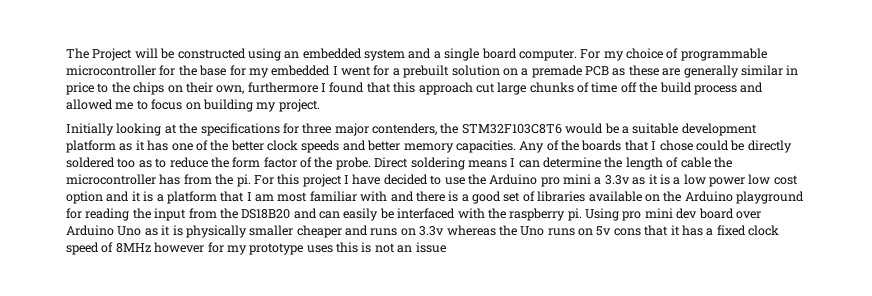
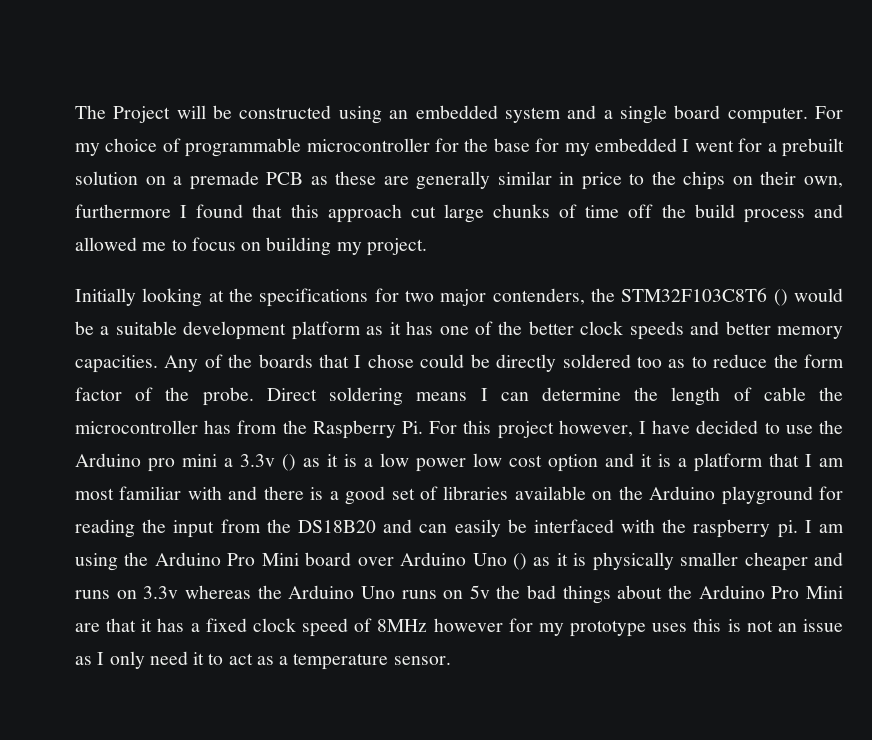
- Initially looking at the specifications for three major contenders, the STM32F103C8T6 would be a suitable development platform as it has one of the better clock speeds and better memory capacities.
+ Initially looking at the specifications for two major contenders, the STM32F103C8T6 () would be a suitable development platform as it has one of the better clock speeds and better memory capacities.
- Direct soldering means I can determine the length of cable the microcontroller has from the pi. For this project I have decided to use the Arduino pro mini a 3.3v as it is a low power low cost option and it is a platform that I am most familiar with and there is a good set of libraries available on the Arduino playground for reading the input from the DS18B20 and can easily be interfaced with the raspberry pi.
+ Direct soldering means I can determine the length of cable the microcontroller has from the Raspberry Pi. For this project however, I have decided to use the Arduino pro mini a 3.3v () as it is a low power low cost option and it is a platform that I am most familiar with and there is a good set of libraries available on the Arduino playground for reading the input from the DS18B20 and can easily be interfaced with the raspberry pi.
- Using pro mini dev board over Arduino Uno as it is physically smaller cheaper and runs on 3.3v whereas the Uno runs on 5v cons that it has a fixed clock speed of 8MHz however for my prototype uses this is not an issue
+ I am using the Arduino Pro Mini board over Arduino Uno () as it is physically smaller cheaper and runs on 3.3v whereas the Arduino Uno runs on 5v the bad things about the Arduino Pro Mini are that it has a fixed clock speed of 8MHz however for my prototype uses this is not an issue as I only need it to act as a temperature sensor.

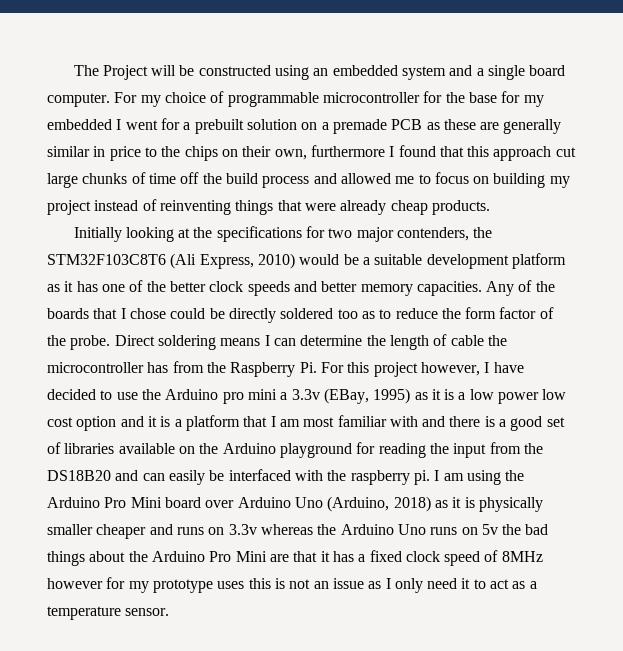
- For my choice of programmable microcontroller for the base for my embedded I went for a prebuilt solution on a premade PCB as these are generally similar in price to the chips on their own, furthermore I found that this approach cut large chunks of time off the build process and allowed me to focus on building my project.
+ For my choice of programmable microcontroller for the base for my embedded I went for a prebuilt solution on a premade PCB as these are generally similar in price to the chips on their own, furthermore I found that this approach cut large chunks of time off the build process and allowed me to focus on building my project instead of reinventing things that were already cheap products.
- Initially looking at the specifications for two major contenders, the STM32F103C8T6 () would be a suitable development platform as it has one of the better clock speeds and better memory capacities.
+ Initially looking at the specifications for two major contenders, the STM32F103C8T6 (Ali Express, 2010) would be a suitable development platform as it has one of the better clock speeds and better memory capacities.
- Direct soldering means I can determine the length of cable the microcontroller has from the Raspberry Pi. For this project however, I have decided to use the Arduino pro mini a 3.3v () as it is a low power low cost option and it is a platform that I am most familiar with and there is a good set of libraries available on the Arduino playground for reading the input from the DS18B20 and can easily be interfaced with the raspberry pi.
+ Direct soldering means I can determine the length of cable the microcontroller has from the Raspberry Pi. For this project however, I have decided to use the Arduino pro mini a 3.3v (EBay, 1995) as it is a low power low cost option and it is a platform that I am most familiar with and there is a good set of libraries available on the Arduino playground for reading the input from the DS18B20 and can easily be interfaced with the raspberry pi.
- I am using the Arduino Pro Mini board over Arduino Uno () as it is physically smaller cheaper and runs on 3.3v whereas the Arduino Uno runs on 5v the bad things about the Arduino Pro Mini are that it has a fixed clock speed of 8MHz however for my prototype uses this is not an issue as I only need it to act as a temperature sensor.
+ I am using the Arduino Pro Mini board over Arduino Uno (Arduino, 2018) as it is physically smaller cheaper and runs on 3.3v whereas the Arduino Uno runs on 5v the bad things about the Arduino Pro Mini are that it has a fixed clock speed of 8MHz however for my prototype uses this is not an issue as I only need it to act as a temperature sensor.

